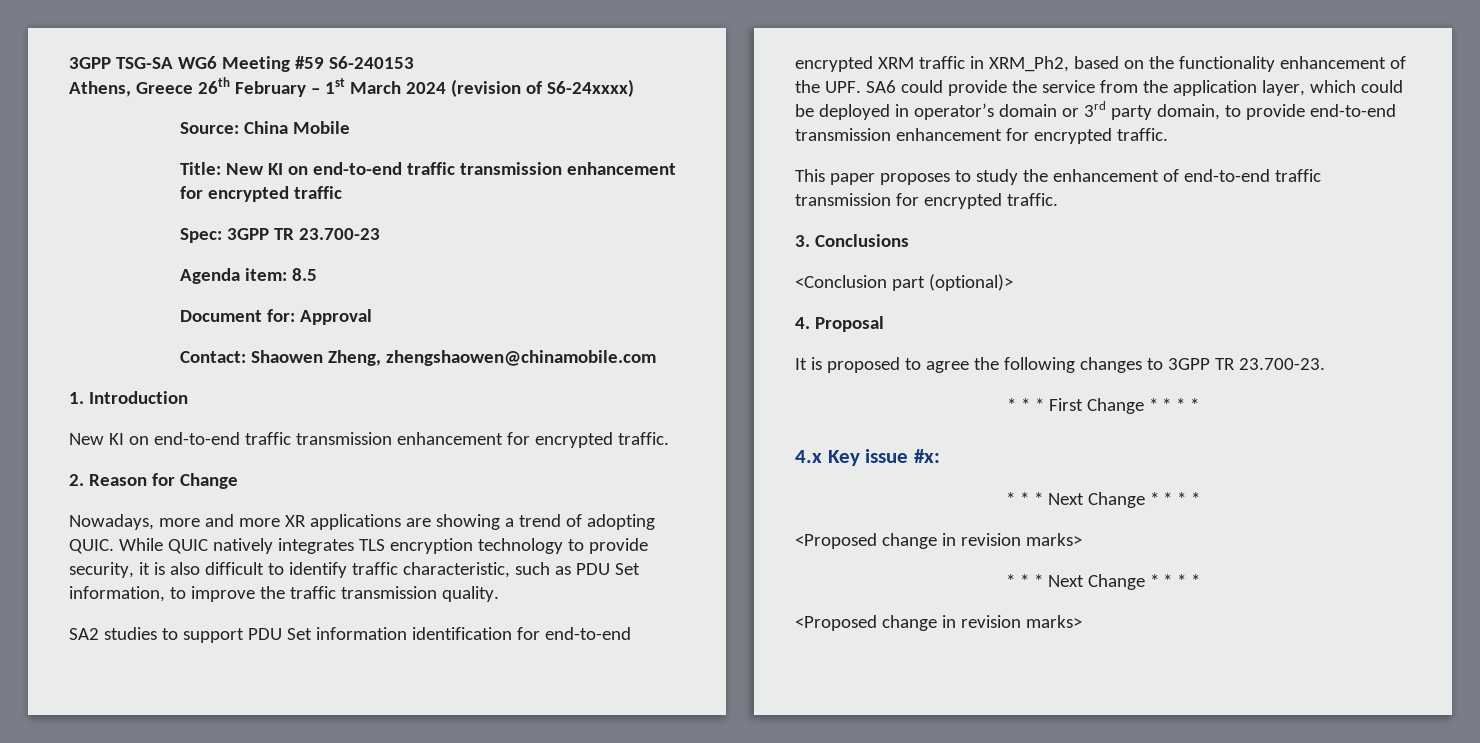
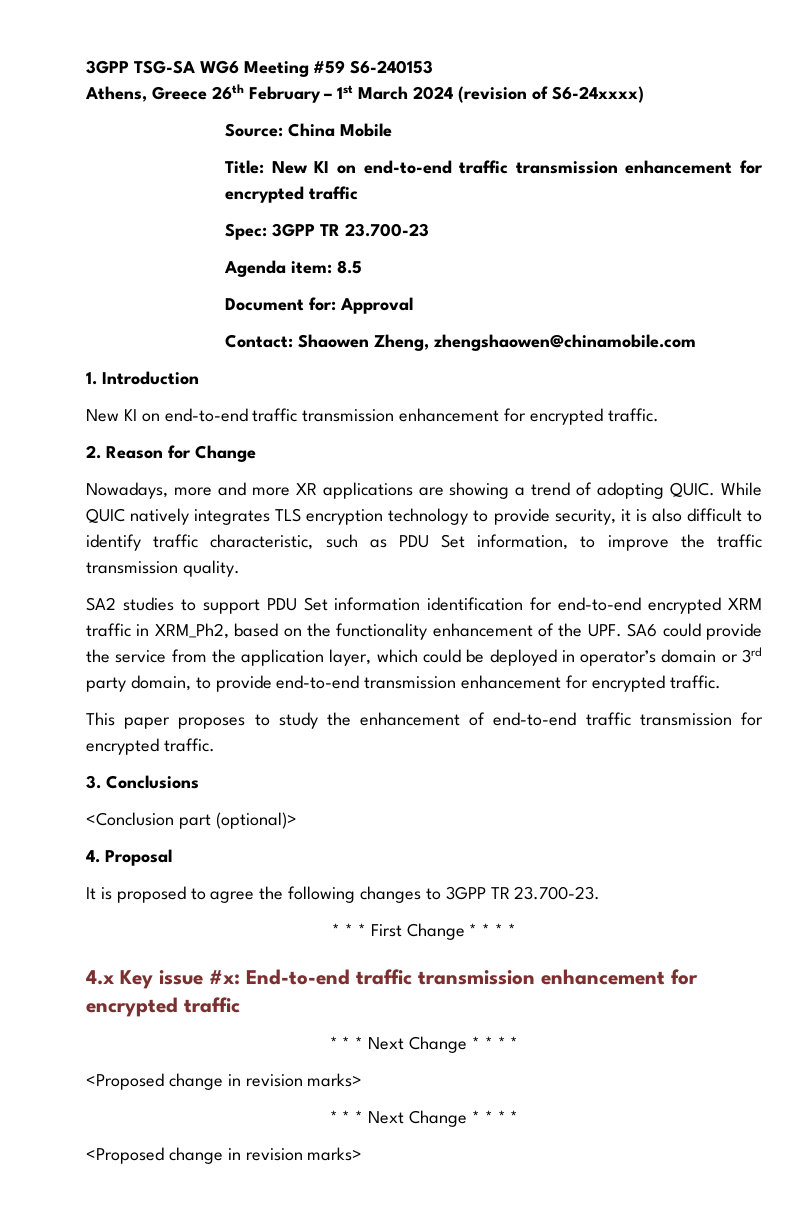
- 4.x Key issue #x:
+ 4.x Key issue #x: End-to-end traffic transmission enhancement for encrypted traffic

